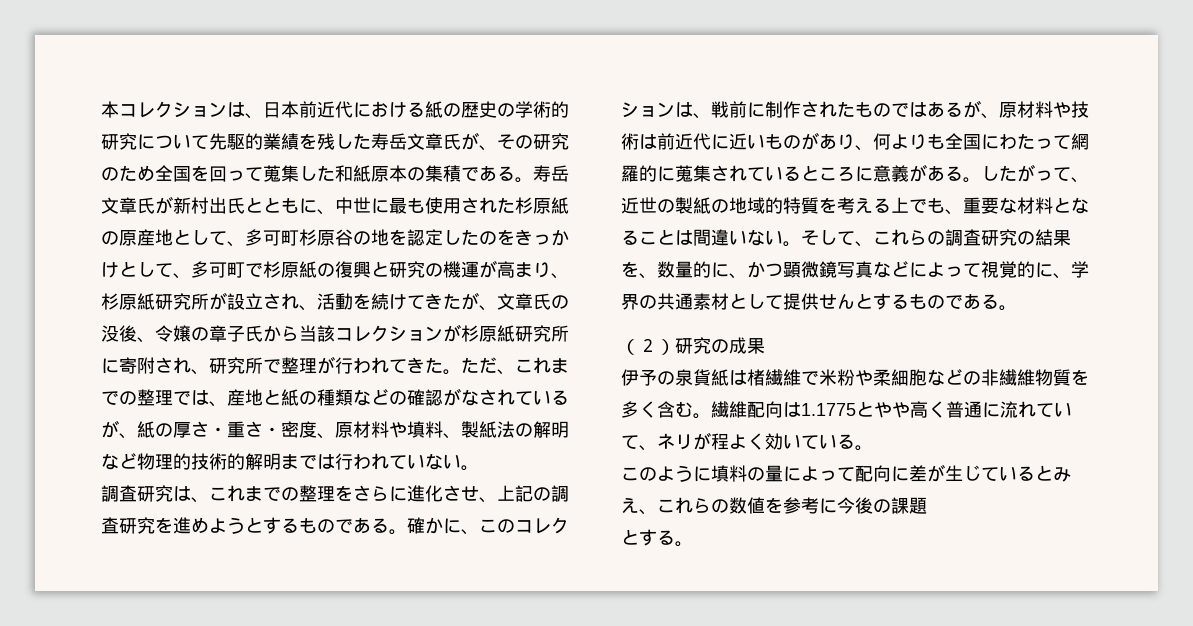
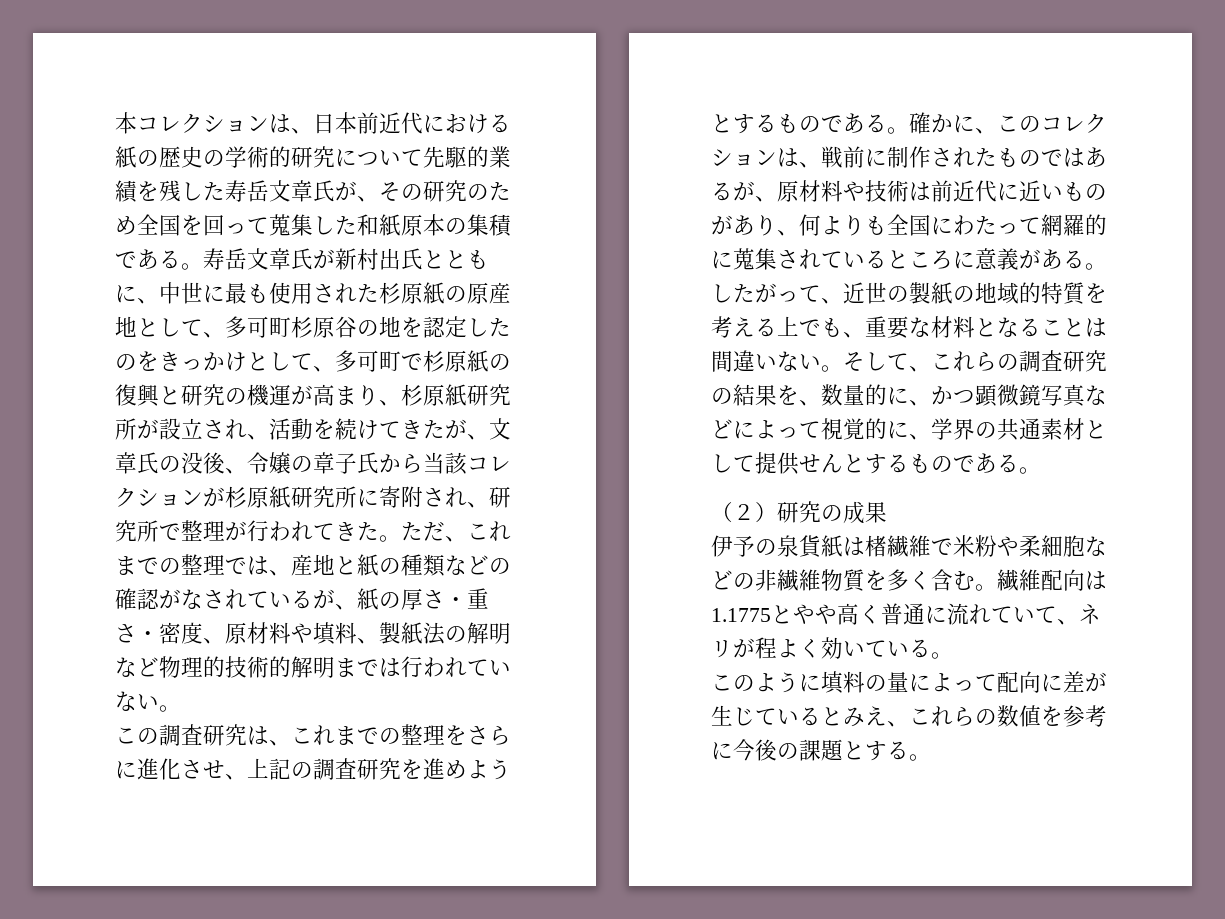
- 調査研究は、これまでの整理をさらに進化させ、上記の調査研究を進めようとするものである。
+ この調査研究は、これまでの整理をさらに進化させ、上記の調査研究を進めようとするものである。
- このように填料の量によって配向に差が生じているとみえ、これらの数値を参考に今後の課題
- とする。
+ このように填料の量によって配向に差が生じているとみえ、これらの数値を参考に今後の課題とする。

